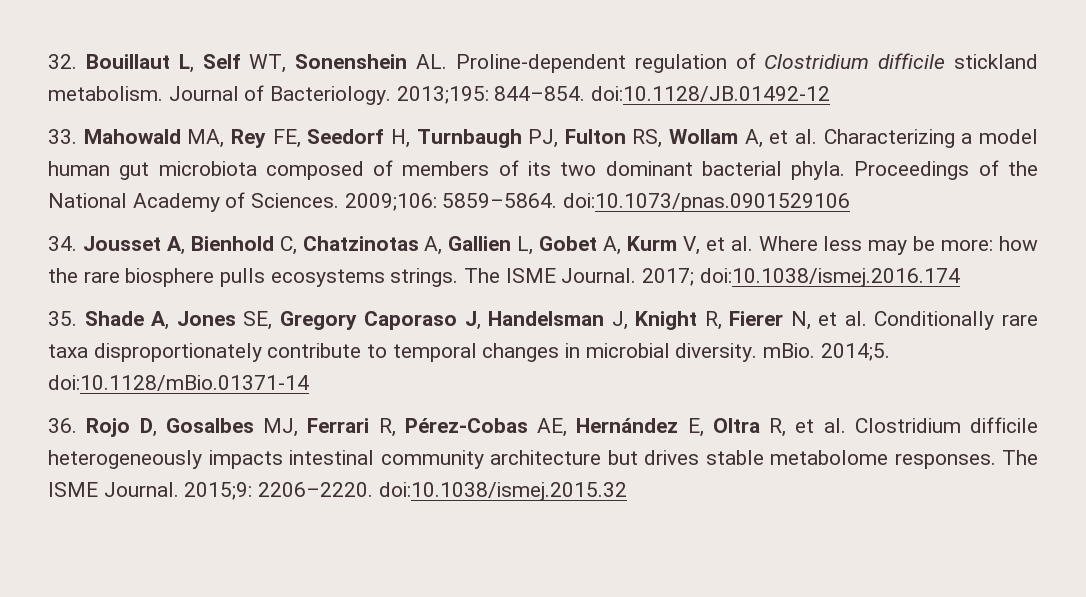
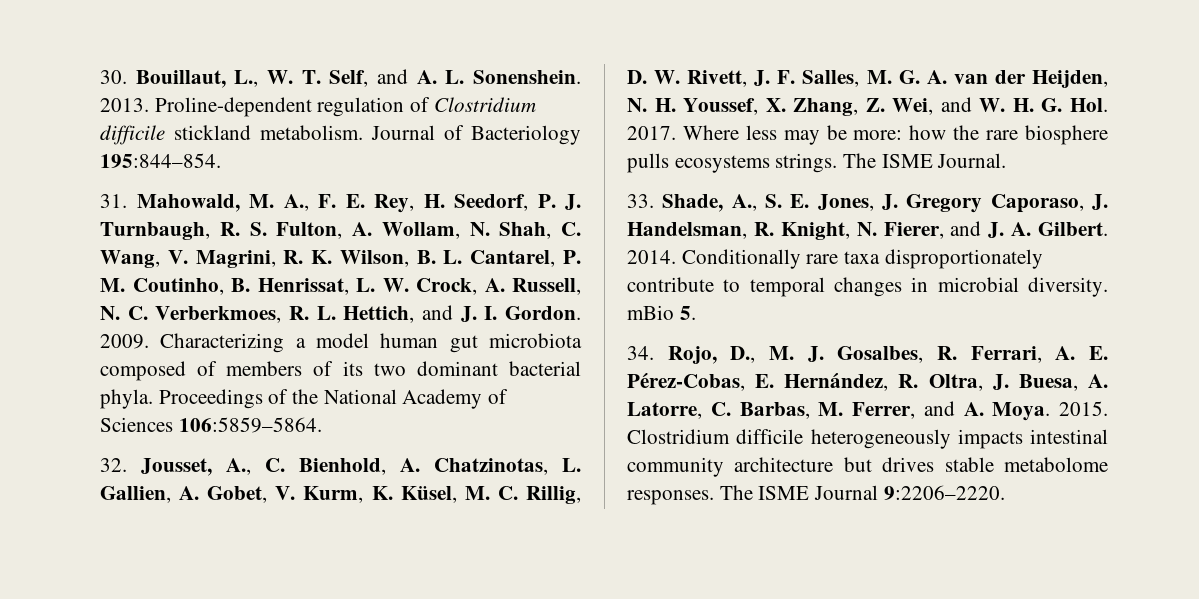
- 32. Bouillaut L, Self WT, Sonenshein AL. Proline-dependent regulation of Clostridium difficile stickland metabolism.
+ 30. Bouillaut, L., W. T. Self, and A. L. Sonenshein. 2013. Proline-dependent regulation of Clostridium difficile stickland metabolism.
- Journal of Bacteriology. 2013;195: 844–854. doi:10.1128/JB.01492-12
- 33. Mahowald MA, Rey FE, Seedorf H, Turnbaugh PJ, Fulton RS, Wollam A, et al. Characterizing a model human gut microbiota composed of members of its two dominant bacterial phyla.
+ Journal of Bacteriology 195:844–854.
+ 31. Mahowald, M. A., F. E. Rey, H. Seedorf, P. J. Turnbaugh, R. S. Fulton, A. Wollam, N. Shah, C. Wang, V. Magrini, R. K. Wilson, B. L. Cantarel, P. M. Coutinho, B. Henrissat, L. W. Crock, A. Russell, N. C. Verberkmoes, R. L. Hettich, and J. I. Gordon. 2009. Characterizing a model human gut microbiota composed of members of its two dominant bacterial phyla.
- Proceedings of the National Academy of Sciences. 2009;106: 5859–5864. doi:10.1073/pnas.0901529106
- 34. Jousset A, Bienhold C, Chatzinotas A, Gallien L, Gobet A, Kurm V, et al. Where less may be more: how the rare biosphere pulls ecosystems strings.
+ Proceedings of the National Academy of Sciences 106:5859–5864.
+ 32. Jousset, A., C. Bienhold, A. Chatzinotas, L. Gallien, A. Gobet, V. Kurm, K. Küsel, M. C. Rillig, D. W. Rivett, J. F. Salles, M. G. A. van der Heijden, N. H. Youssef, X. Zhang, Z. Wei, and W. H. G. Hol. 2017. Where less may be more: how the rare biosphere pulls ecosystems strings.
- The ISME Journal. 2017; doi:10.1038/ismej.2016.174
- 35. Shade A, Jones SE, Gregory Caporaso J, Handelsman J, Knight R, Fierer N, et al. Conditionally rare taxa disproportionately contribute to temporal changes in microbial diversity. mBio. 2014;5. doi:10.1128/mBio.01371-14
- 36. Rojo D, Gosalbes MJ, Ferrari R, Pérez-Cobas AE, Hernández E, Oltra R, et al. Clostridium difficile heterogeneously impacts intestinal community architecture but drives stable metabolome responses.
+ The ISME Journal.
+ 33. Shade, A., S. E. Jones, J. Gregory Caporaso, J. Handelsman, R. Knight, N. Fierer, and J. A. Gilbert. 2014. Conditionally rare taxa disproportionately contribute to temporal changes in microbial diversity. mBio 5.
+ 34. Rojo, D., M. J. Gosalbes, R. Ferrari, A. E. Pérez-Cobas, E. Hernández, R. Oltra, J. Buesa, A. Latorre, C. Barbas, M. Ferrer, and A. Moya. 2015. Clostridium difficile heterogeneously impacts intestinal community architecture but drives stable metabolome responses.
- The ISME Journal. 2015;9: 2206–2220. doi:10.1038/ismej.2015.32
+ The ISME Journal 9:2206–2220.

